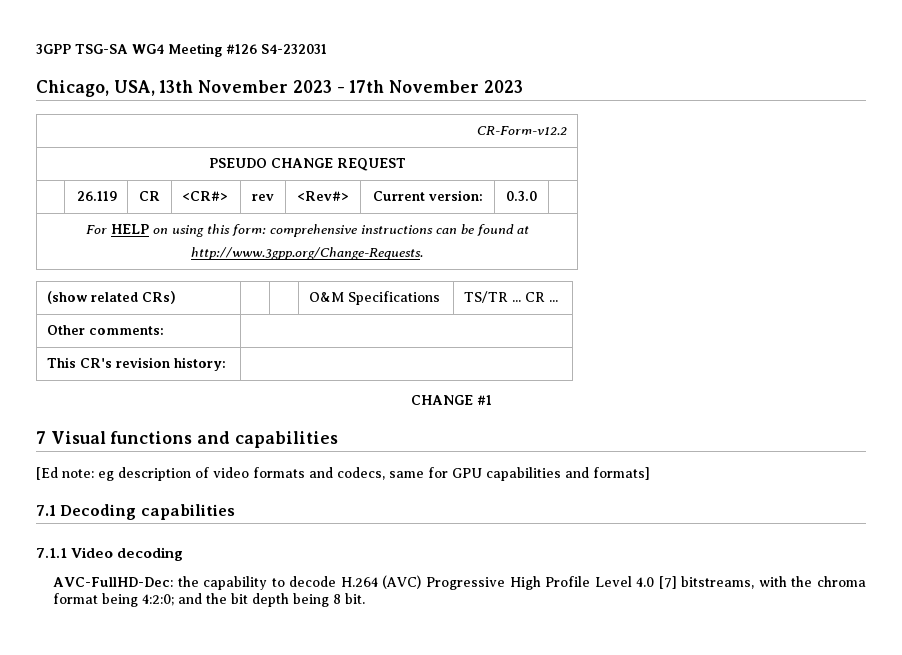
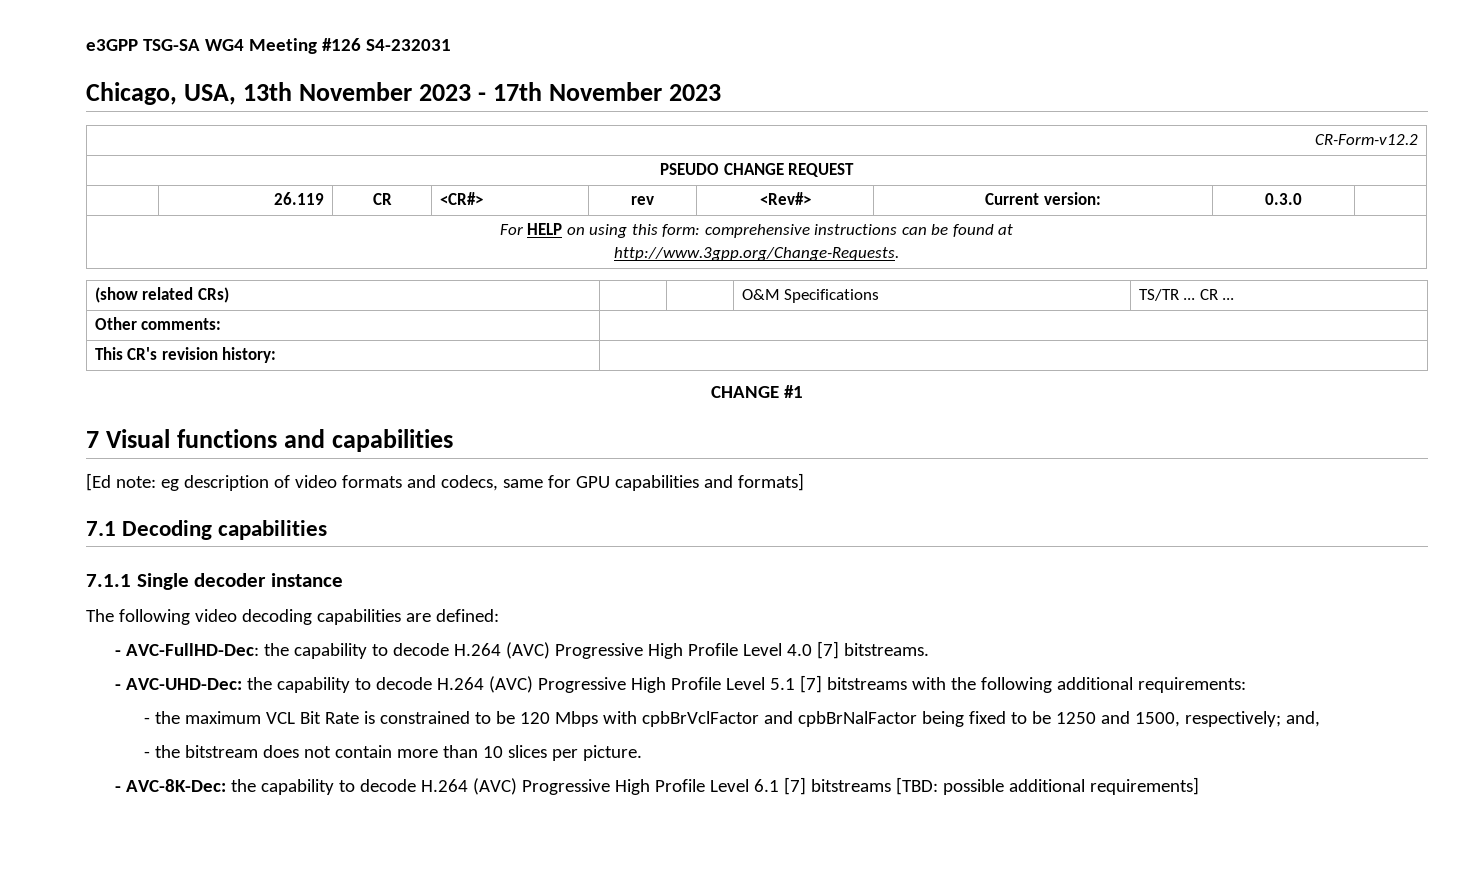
- 3GPP TSG-SA WG4 Meeting #126 S4-232031
+ e3GPP TSG-SA WG4 Meeting #126 S4-232031
- 7.1.1 Video decoding
- AVC-FullHD-Dec: the capability to decode H.264 (AVC) Progressive High Profile Level 4.0 [7] bitstreams, with the chroma format being 4:2:0; and the bit depth being 8 bit.
+ 7.1.1 Single decoder instance
+ The following video decoding capabilities are defined:
+ - AVC-FullHD-Dec: the capability to decode H.264 (AVC) Progressive High Profile Level 4.0 [7] bitstreams.
+ - AVC-UHD-Dec: the capability to decode H.264 (AVC) Progressive High Profile Level 5.1 [7] bitstreams with the following additional requirements:
+ - the maximum VCL Bit Rate is constrained to be 120 Mbps with cpbBrVclFactor and cpbBrNalFactor being fixed to be 1250 and 1500, respectively; and,
+ - the bitstream does not contain more than 10 slices per picture.
+ - AVC-8K-Dec: the capability to decode H.264 (AVC) Progressive High Profile Level 6.1 [7] bitstreams [TBD: possible additional requirements]

